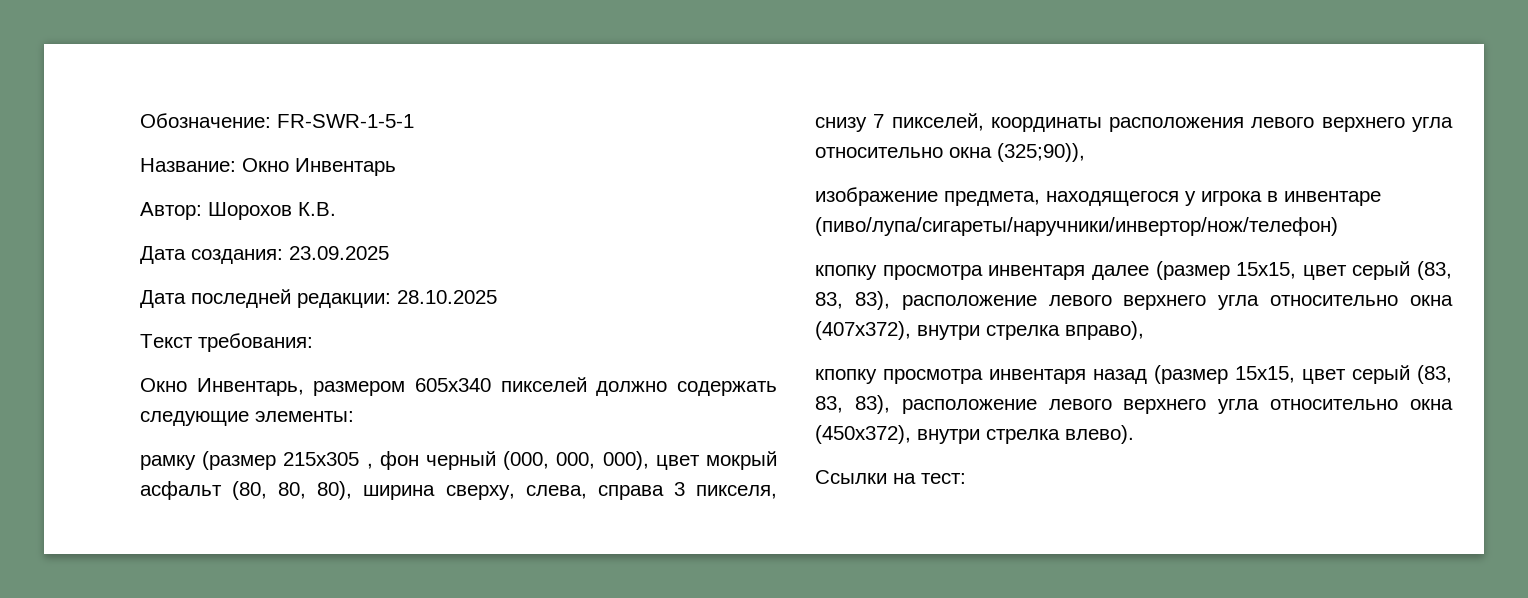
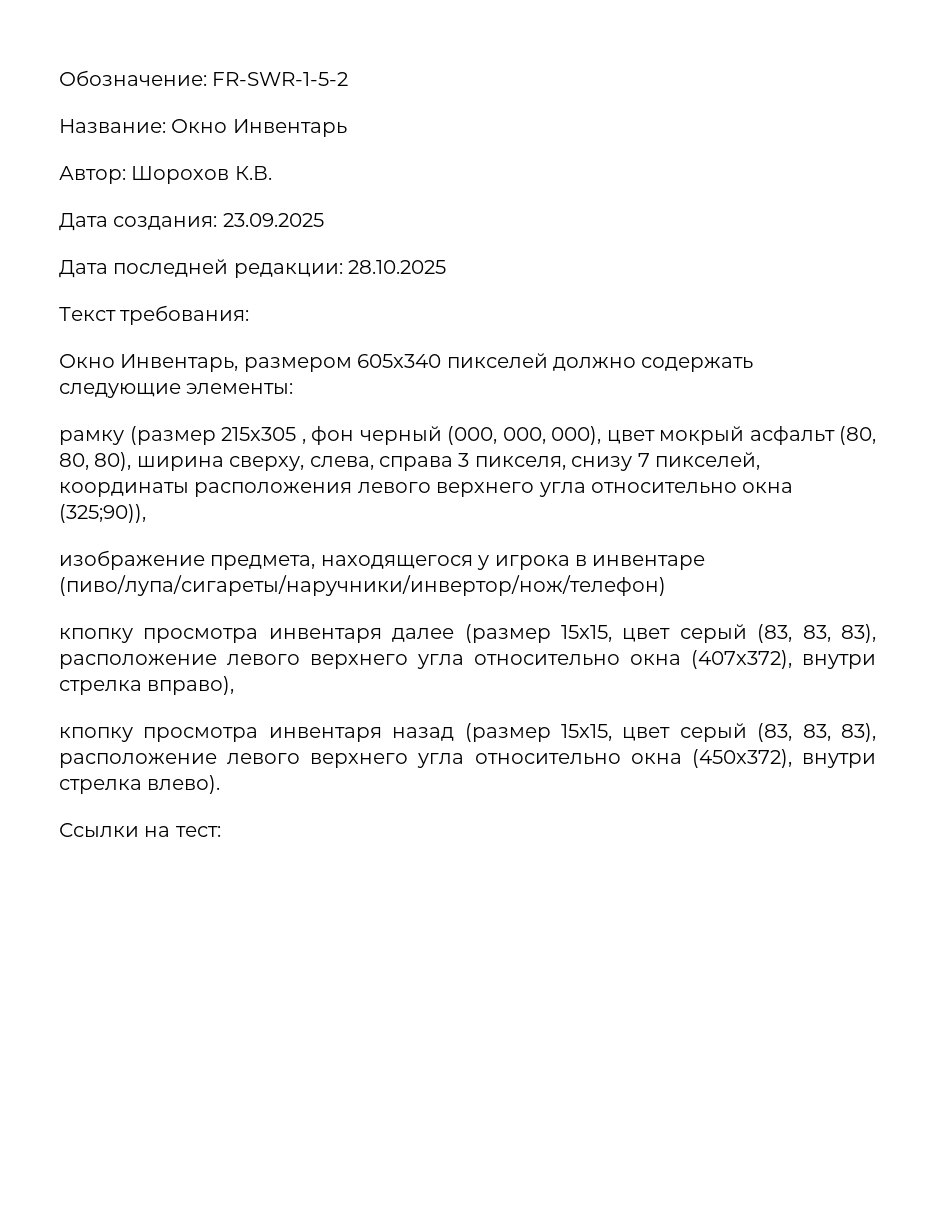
- Обозначение: FR-SWR-1-5-1
+ Обозначение: FR-SWR-1-5-2

